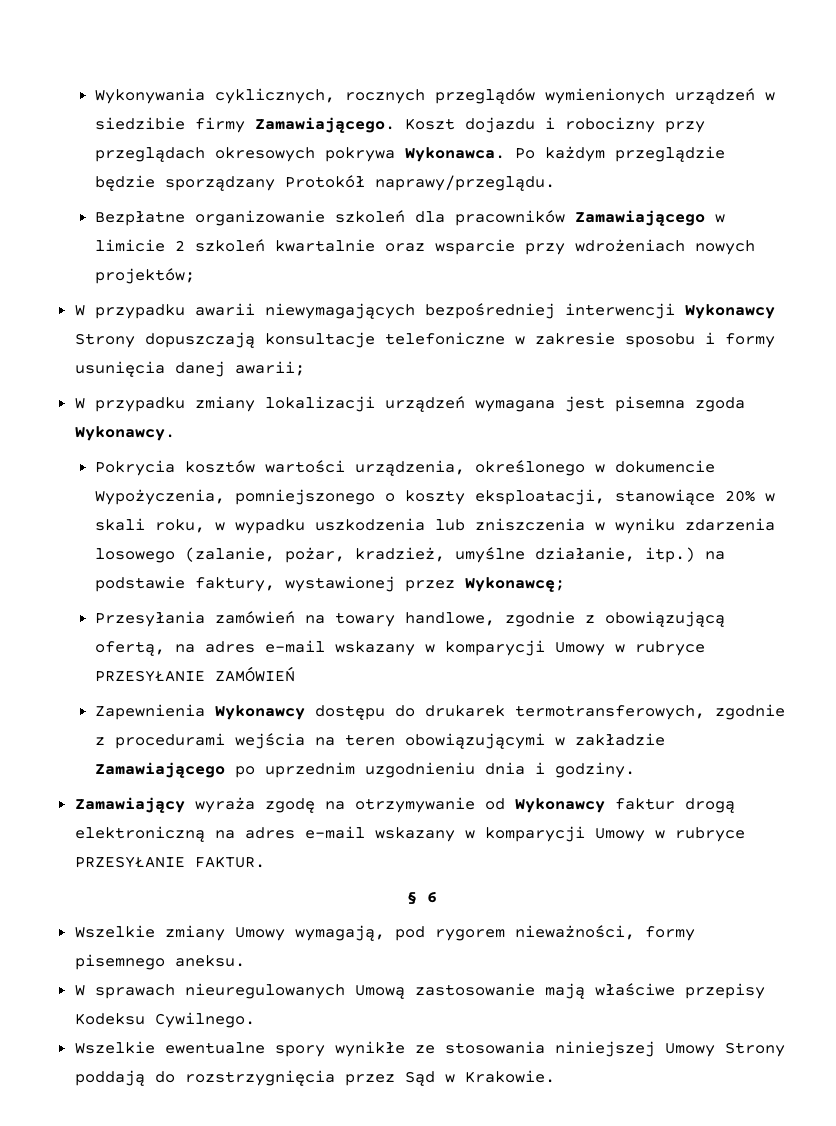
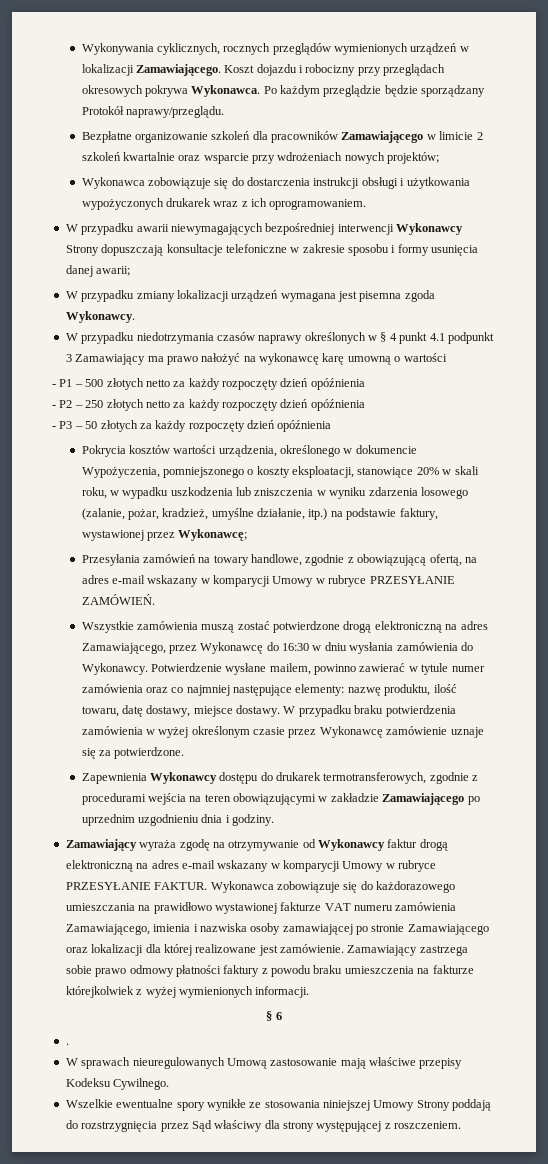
- Wykonywania cyklicznych, rocznych przeglądów wymienionych urządzeń w siedzibie firmy Zamawiającego.
+ Wykonywania cyklicznych, rocznych przeglądów wymienionych urządzeń w lokalizacji Zamawiającego.
+ Wykonawca zobowiązuje się do dostarczenia instrukcji obsługi i użytkowania wypożyczonych drukarek wraz z ich oprogramowaniem.
+ W przypadku niedotrzymania czasów naprawy określonych w § 4 punkt 4.1 podpunkt 3 Zamawiający ma prawo nałożyć na wykonawcę karę umowną o wartości
+ - P1 – 500 złotych netto za każdy rozpoczęty dzień opóźnienia
+ - P2 – 250 złotych netto za każdy rozpoczęty dzień opóźnienia
+ - P3 – 50 złotych za każdy rozpoczęty dzień opóźnienia
- Przesyłania zamówień na towary handlowe, zgodnie z obowiązującą ofertą, na adres e-mail wskazany w komparycji Umowy w rubryce PRZESYŁANIE ZAMÓWIEŃ
+ Przesyłania zamówień na towary handlowe, zgodnie z obowiązującą ofertą, na adres e-mail wskazany w komparycji Umowy w rubryce PRZESYŁANIE ZAMÓWIEŃ.
+ Wszystkie zamówienia muszą zostać potwierdzone drogą elektroniczną na adres Zamawiającego, przez Wykonawcę do 16:30 w dniu wysłania zamówienia do Wykonawcy. Potwierdzenie wysłane mailem, powinno zawierać w tytule numer zamówienia oraz co najmniej następujące elementy: nazwę produktu, ilość towaru, datę dostawy, miejsce dostawy. W przypadku braku potwierdzenia zamówienia w wyżej określonym czasie przez Wykonawcę zamówienie uznaje się za potwierdzone.
- Zamawiający wyraża zgodę na otrzymywanie od Wykonawcy faktur drogą elektroniczną na adres e-mail wskazany w komparycji Umowy w rubryce PRZESYŁANIE FAKTUR.
+ Zamawiający wyraża zgodę na otrzymywanie od Wykonawcy faktur drogą elektroniczną na adres e-mail wskazany w komparycji Umowy w rubryce PRZESYŁANIE FAKTUR. Wykonawca zobowiązuje się do każdorazowego umieszczania na prawidłowo wystawionej fakturze VAT numeru zamówienia Zamawiającego, imienia i nazwiska osoby zamawiającej po stronie Zamawiającego oraz lokalizacji dla której realizowane jest zamówienie. Zamawiający zastrzega sobie prawo odmowy płatności faktury z powodu braku umieszczenia na fakturze którejkolwiek z wyżej wymienionych informacji.
  § 6
- Wszelkie zmiany Umowy wymagają, pod rygorem nieważności, formy pisemnego aneksu.
+ .
- Wszelkie ewentualne spory wynikłe ze stosowania niniejszej Umowy Strony poddają do rozstrzygnięcia przez Sąd w Krakowie.
+ Wszelkie ewentualne spory wynikłe ze stosowania niniejszej Umowy Strony poddają do rozstrzygnięcia przez Sąd właściwy dla strony występującej z roszczeniem.

